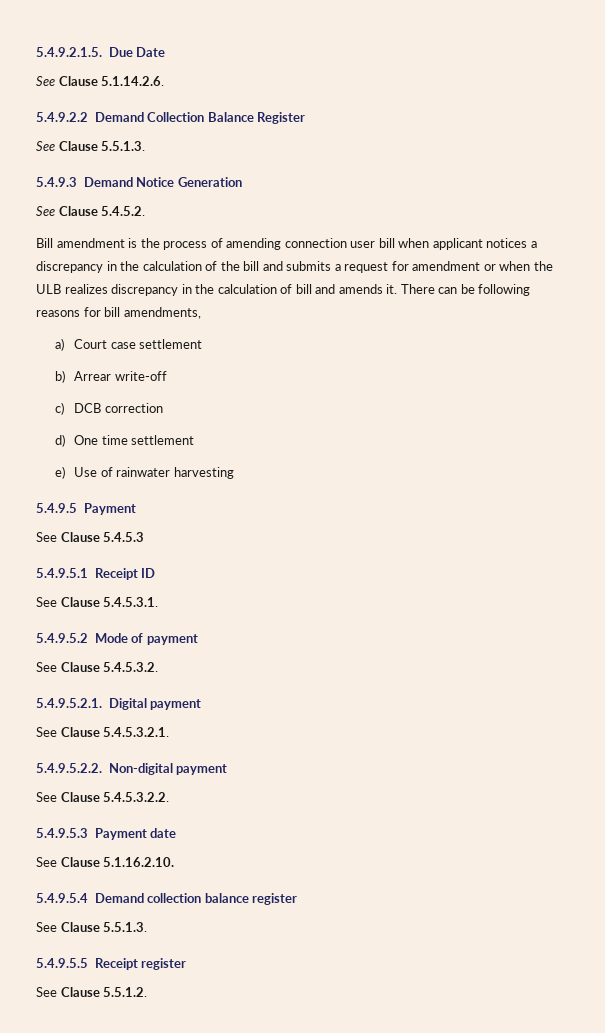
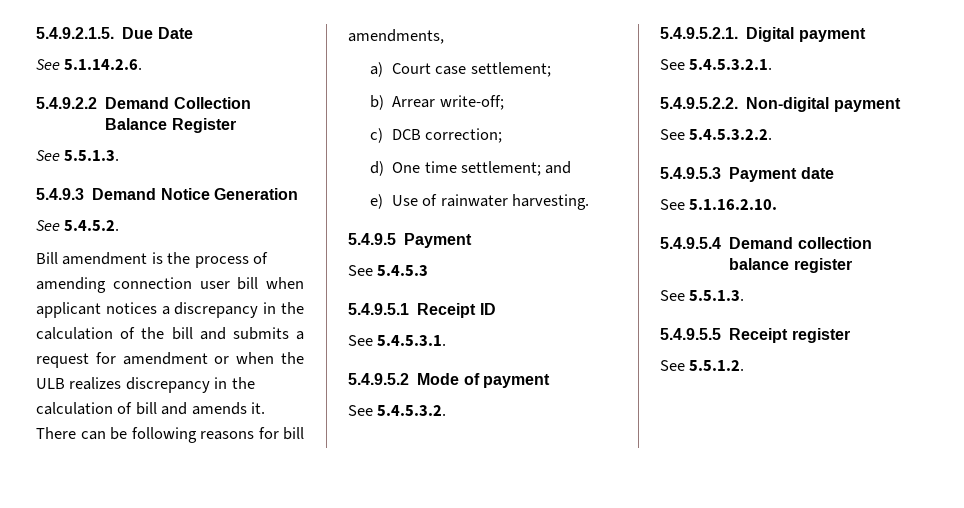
- See Clause 5.1.14.2.6.
+ See 5.1.14.2.6.
  5.4.9.2.2 Demand Collection Balance Register
- See Clause 5.5.1.3.
+ See 5.5.1.3.
- See Clause 5.4.5.2.
+ See 5.4.5.2.
- a) Court case settlement
+ a) Court case settlement;
- b) Arrear write-off
+ b) Arrear write-off;
- c) DCB correction
+ c) DCB correction;
- d) One time settlement
+ d) One time settlement; and
- e) Use of rainwater harvesting
+ e) Use of rainwater harvesting.
- See Clause 5.4.5.3
+ See 5.4.5.3
- See Clause 5.4.5.3.1.
+ See 5.4.5.3.1.
- See Clause 5.4.5.3.2.
+ See 5.4.5.3.2.
- See Clause 5.4.5.3.2.1.
+ See 5.4.5.3.2.1.
- See Clause 5.4.5.3.2.2.
+ See 5.4.5.3.2.2.
- See Clause 5.1.16.2.10.
+ See 5.1.16.2.10.
  5.4.9.5.4 Demand collection balance register
- See Clause 5.5.1.3.
+ See 5.5.1.3.
- See Clause 5.5.1.2.
+ See 5.5.1.2.

